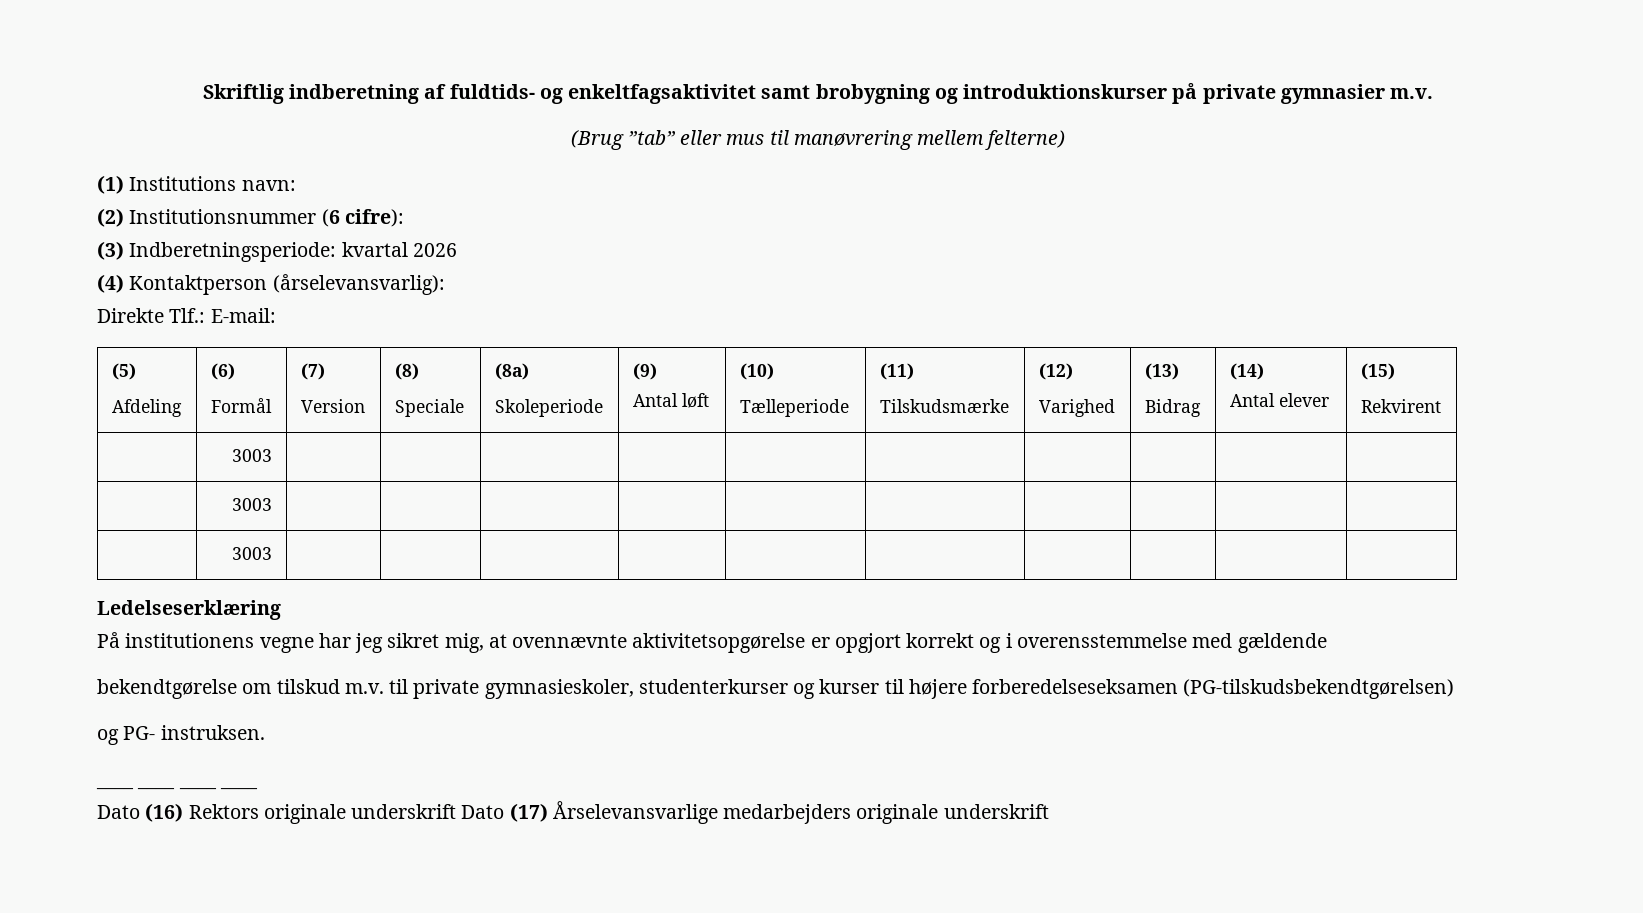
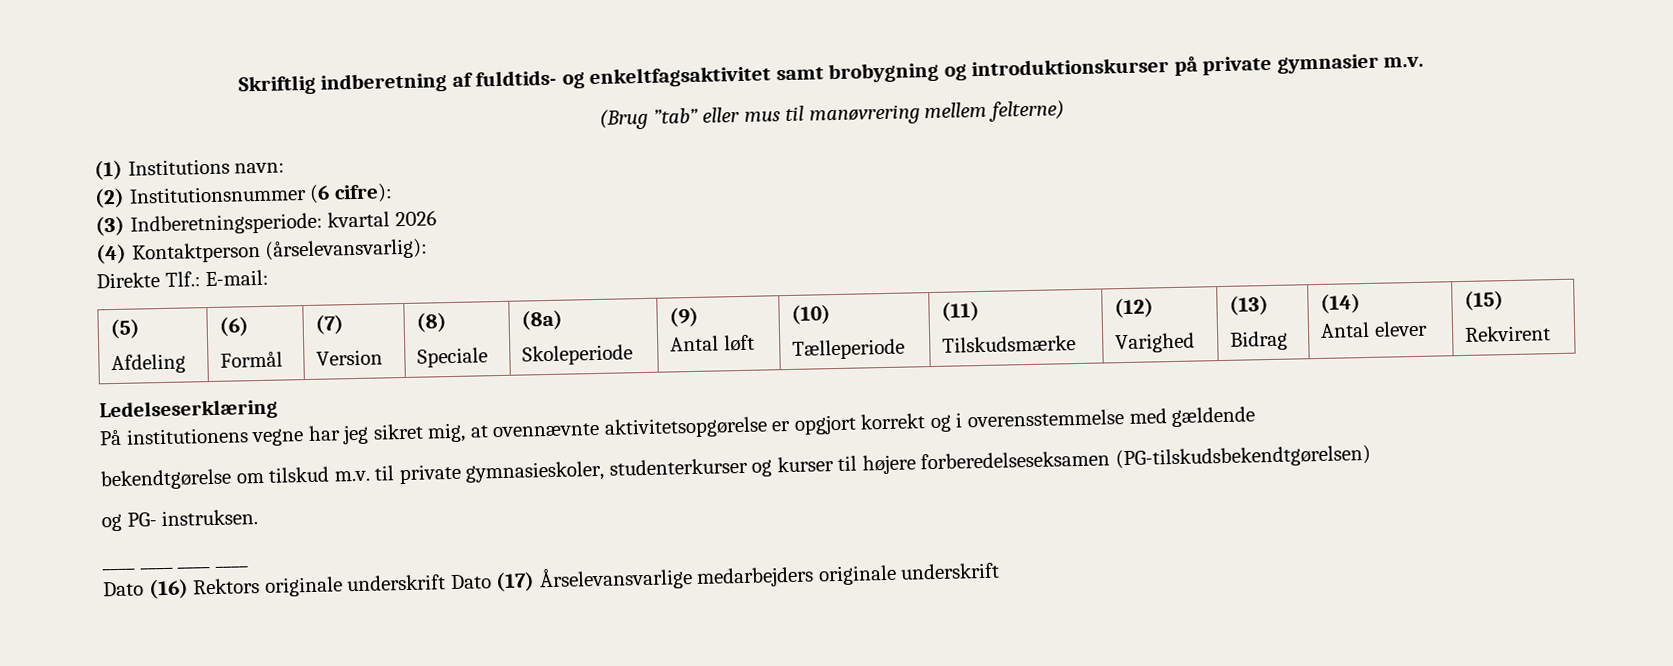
  (5)
  Afdeling | (6)
  Formål | (7)
  Version | (8)
  Speciale | (8a)
  Skoleperiode | (9)
  Antal løft | (10)
  Tælleperiode | (11)
  Tilskudsmærke | (12)
  Varighed | (13)
  Bidrag | (14)
  Antal elever | (15)
  Rekvirent
- | 3003 | | | | | | | | | |
- | 3003 | | | | | | | | | |
- | 3003 | | | | | | | | | |

